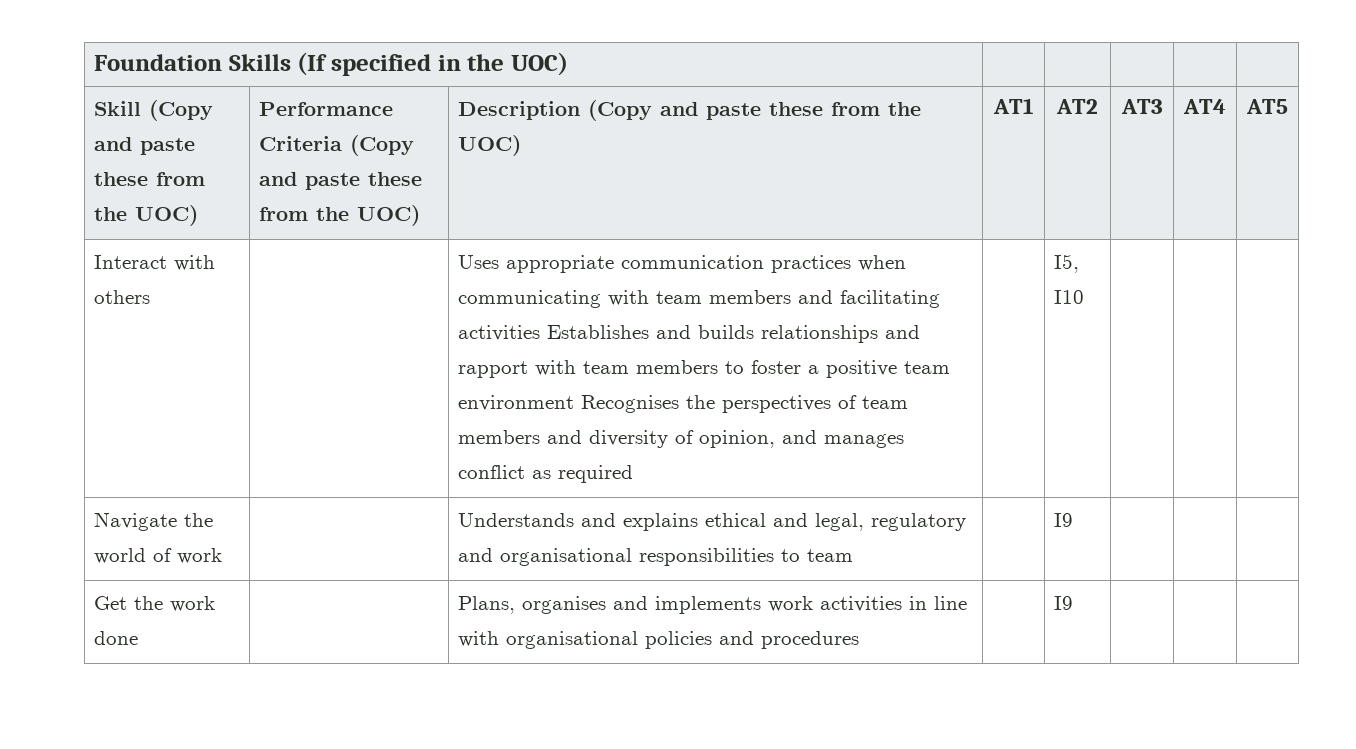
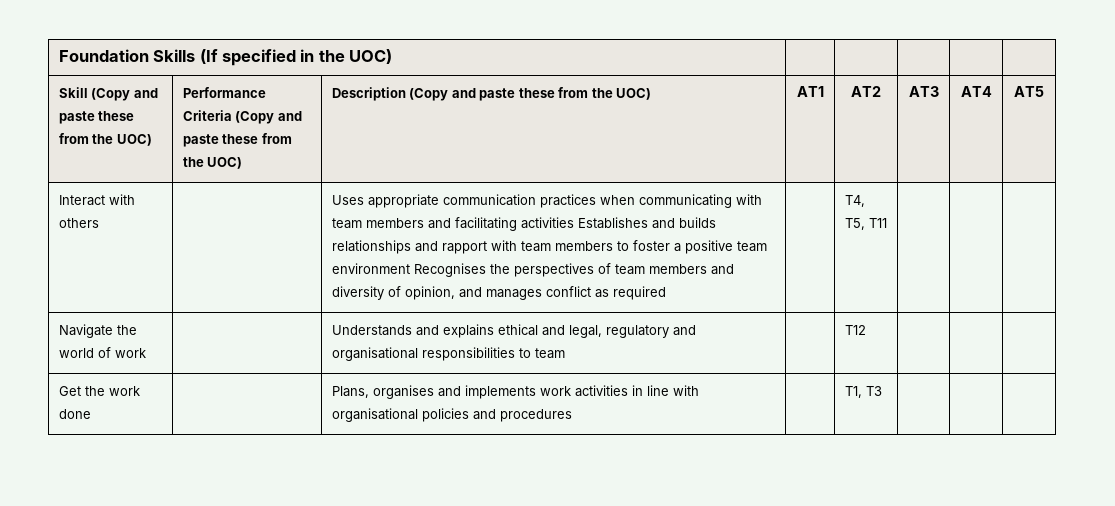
- I5, I10
+ T4, T5, T11
- Navigate the world of work | | Understands and explains ethical and legal, regulatory and organisational responsibilities to team | | I9 | | |
+ Navigate the world of work | | Understands and explains ethical and legal, regulatory and organisational responsibilities to team | | T12 | | |
- Get the work done | | Plans, organises and implements work activities in line with organisational policies and procedures | | I9 | | |
+ Get the work done | | Plans, organises and implements work activities in line with organisational policies and procedures | | T1, T3 | | |

